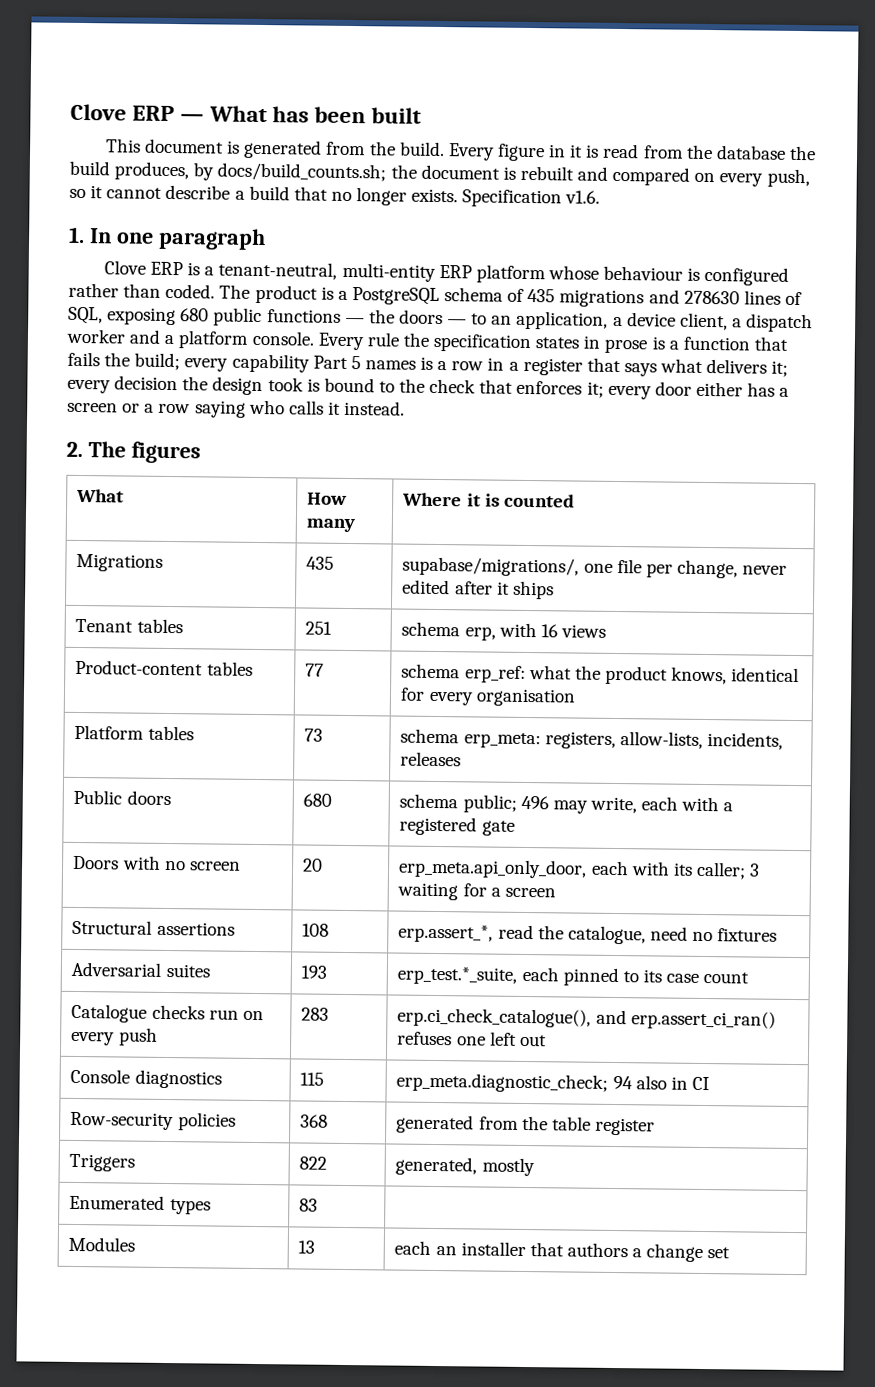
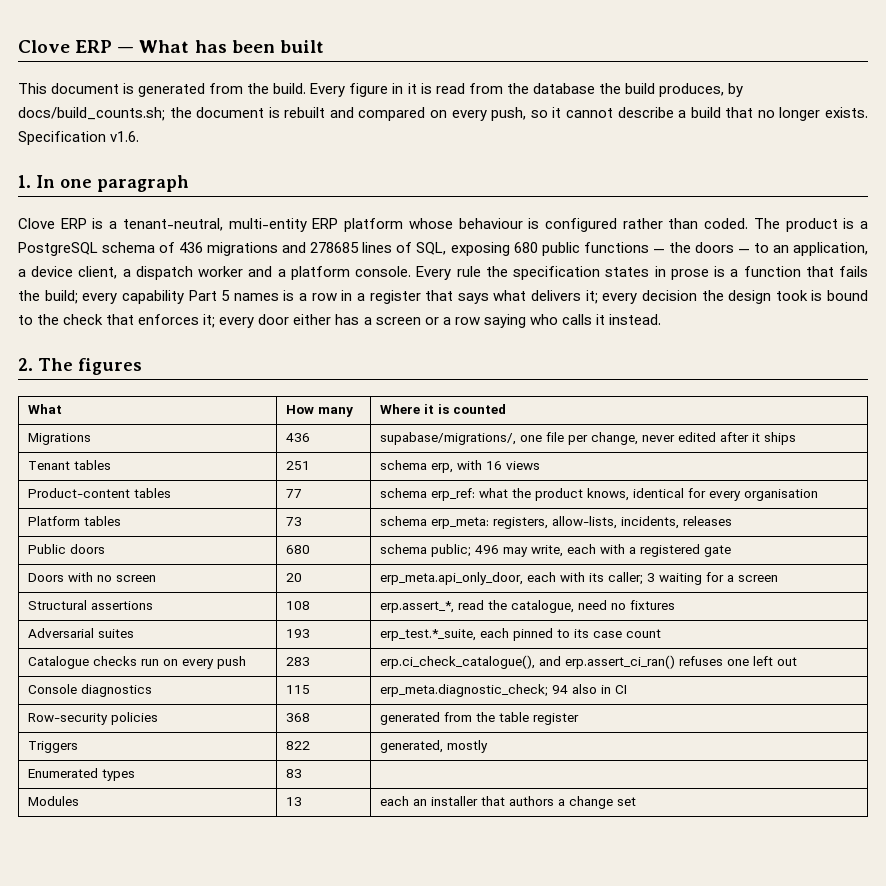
- The product is a PostgreSQL schema of 435 migrations and 278630 lines of SQL, exposing 680 public functions — the doors — to an application, a device client, a dispatch worker and a platform console.
+ The product is a PostgreSQL schema of 436 migrations and 278685 lines of SQL, exposing 680 public functions — the doors — to an application, a device client, a dispatch worker and a platform console.
- Migrations | 435 | supabase/migrations/, one file per change, never edited after it ships
+ Migrations | 436 | supabase/migrations/, one file per change, never edited after it ships

